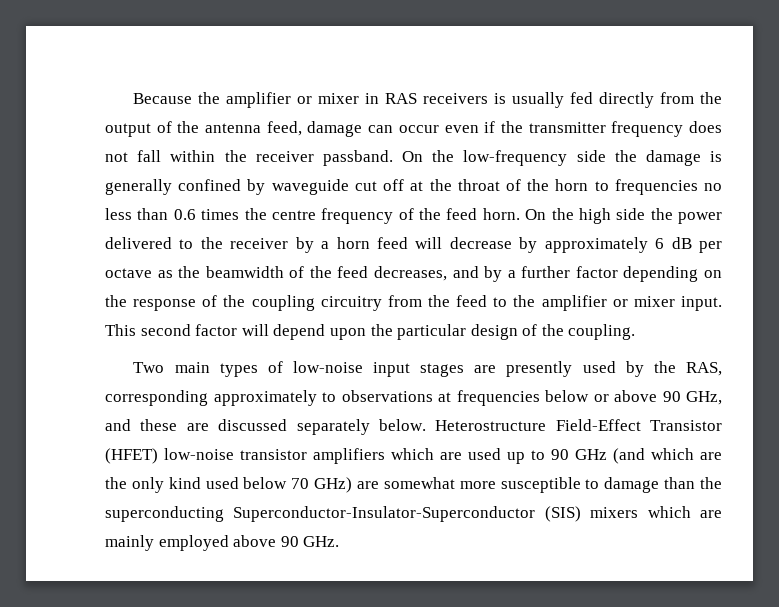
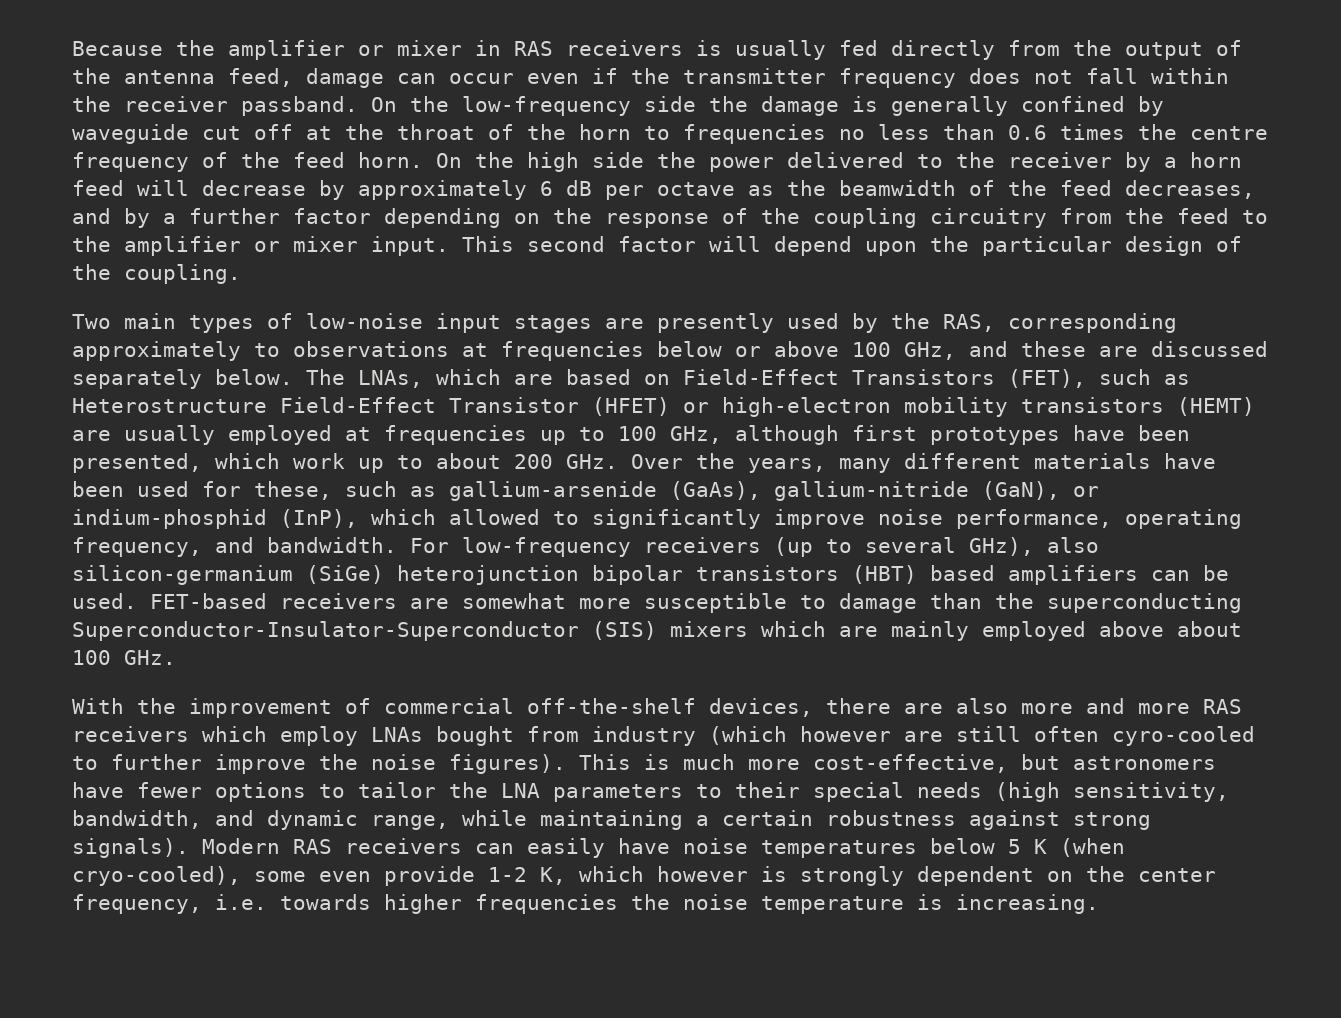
- Two main types of low-noise input stages are presently used by the RAS, corresponding approximately to observations at frequencies below or above 90 GHz, and these are discussed separately below.
+ Two main types of low-noise input stages are presently used by the RAS, corresponding approximately to observations at frequencies below or above 100 GHz, and these are discussed separately below.
- Heterostructure Field-Effect Transistor (HFET) low-noise transistor amplifiers which are used up to 90 GHz (and which are the only kind used below 70 GHz) are somewhat more susceptible to damage than the superconducting Superconductor-Insulator-Superconductor (SIS) mixers which are mainly employed above 90 GHz.
+ The LNAs, which are based on Field-Effect Transistors (FET), such as Heterostructure Field-Effect Transistor (HFET) or high-electron mobility transistors (HEMT) are usually employed at frequencies up to 100 GHz, although first prototypes have been presented, which work up to about 200 GHz. Over the years, many different materials have been used for these, such as gallium-arsenide (GaAs), gallium-nitride (GaN), or indium-phosphid (InP), which allowed to significantly improve noise performance, operating frequency, and bandwidth. For low-frequency receivers (up to several GHz), also silicon-germanium (SiGe) heterojunction bipolar transistors (HBT) based amplifiers can be used. FET-based receivers are somewhat more susceptible to damage than the superconducting Superconductor-Insulator-Superconductor (SIS) mixers which are mainly employed above about 100 GHz.
+ With the improvement of commercial off-the-shelf devices, there are also more and more RAS receivers which employ LNAs bought from industry (which however are still often cyro-cooled to further improve the noise figures). This is much more cost-effective, but astronomers have fewer options to tailor the LNA parameters to their special needs (high sensitivity, bandwidth, and dynamic range, while maintaining a certain robustness against strong signals). Modern RAS receivers can easily have noise temperatures below 5 K (when cryo-cooled), some even provide 1-2 K, which however is strongly dependent on the center frequency, i.e. towards higher frequencies the noise temperature is increasing.

